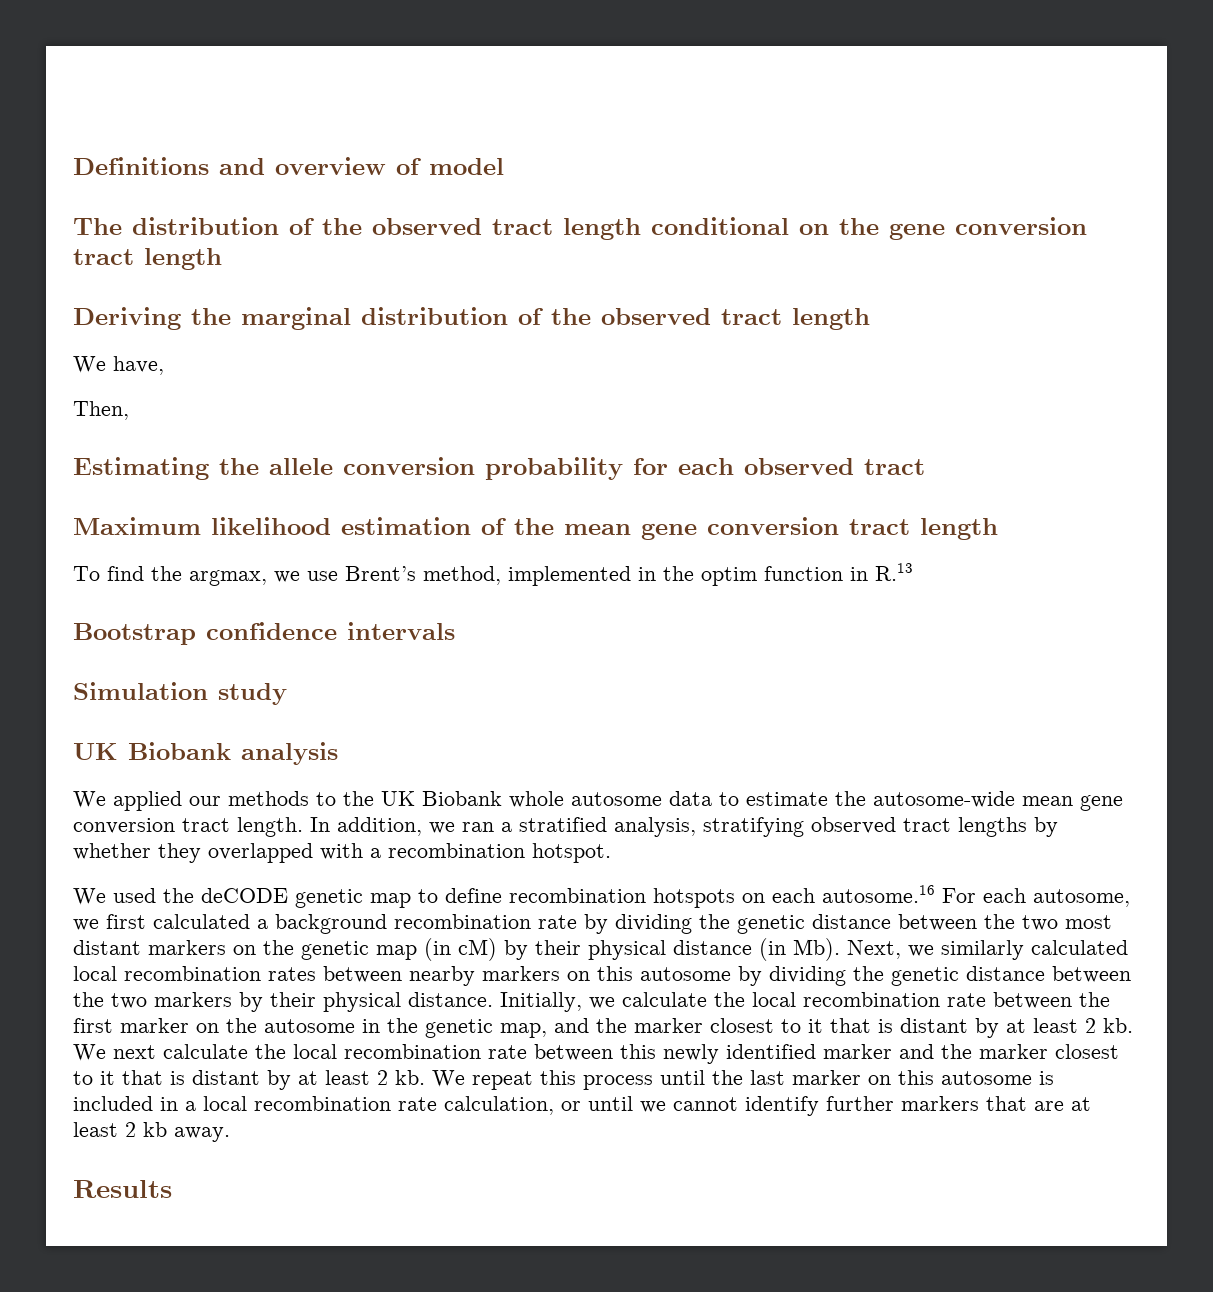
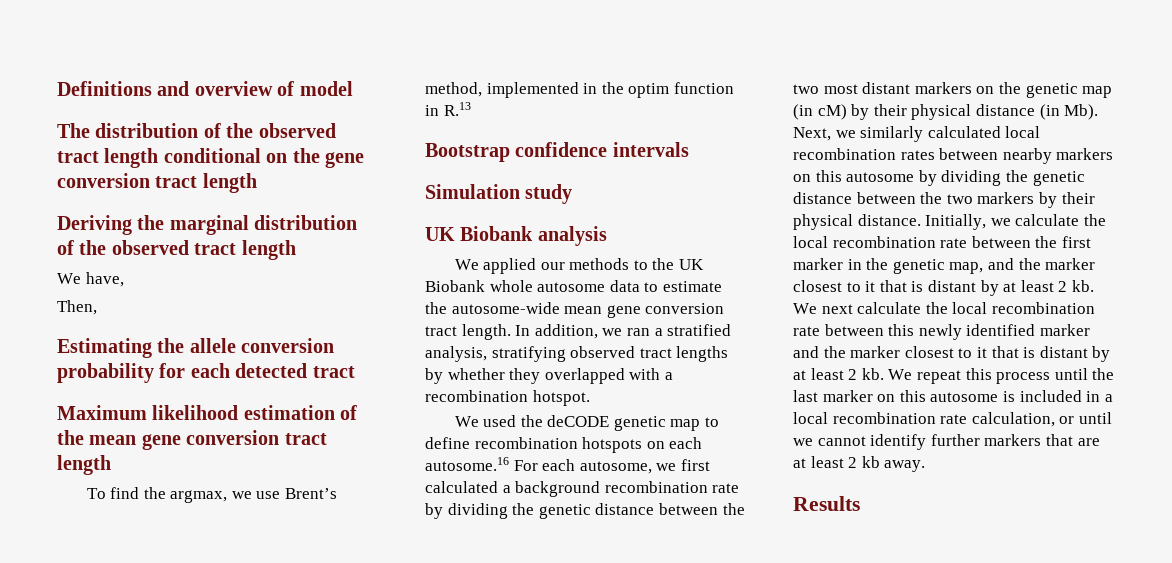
- Estimating the allele conversion probability for each observed tract
+ Estimating the allele conversion probability for each detected tract
- Initially, we calculate the local recombination rate between the first marker on the autosome in the genetic map, and the marker closest to it that is distant by at least 2 kb.
+ Initially, we calculate the local recombination rate between the first marker in the genetic map, and the marker closest to it that is distant by at least 2 kb.

